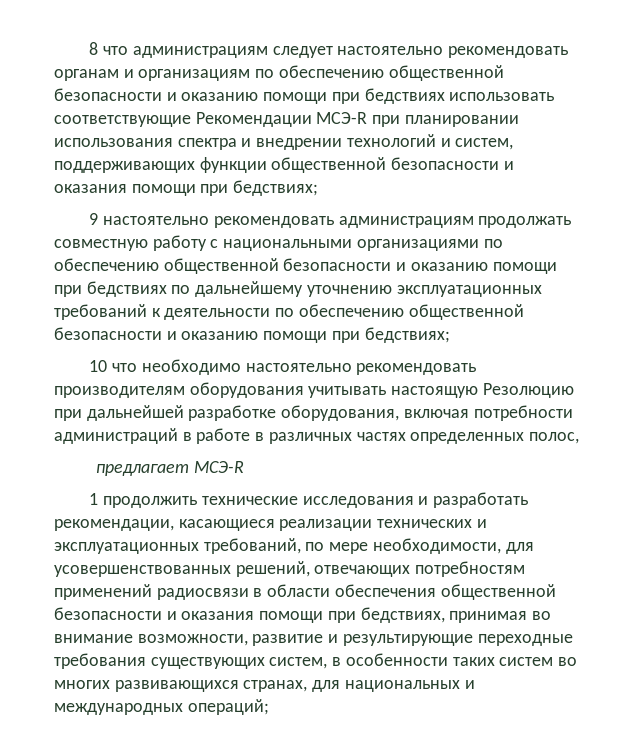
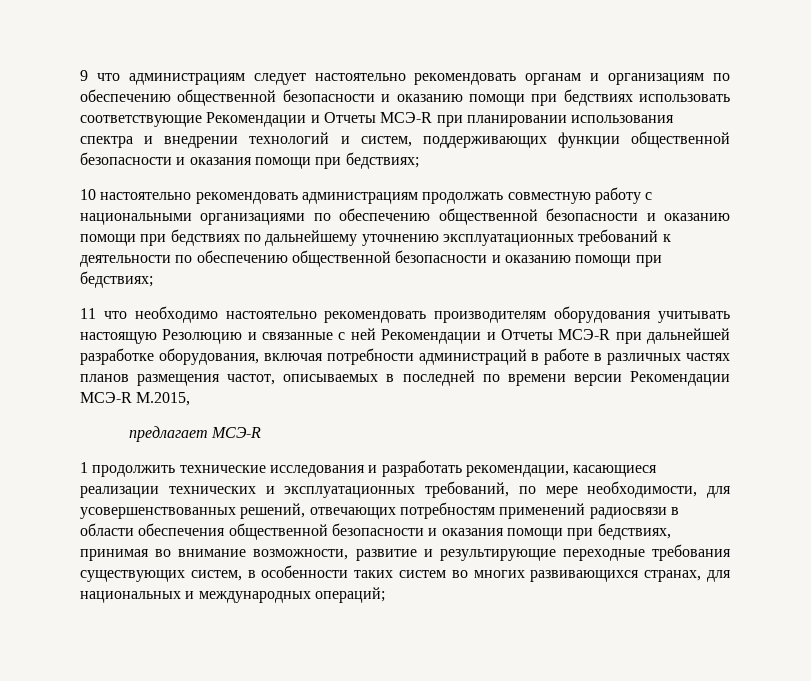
- 8 что администрациям следует настоятельно рекомендовать органам и организациям по обеспечению общественной безопасности и оказанию помощи при бедствиях использовать соответствующие Рекомендации МСЭ-R при планировании использования спектра и внедрении технологий и систем, поддерживающих функции общественной безопасности и оказания помощи при бедствиях;
+ 9 что администрациям следует настоятельно рекомендовать органам и организациям по обеспечению общественной безопасности и оказанию помощи при бедствиях использовать соответствующие Рекомендации и Отчеты МСЭ-R при планировании использования спектра и внедрении технологий и систем, поддерживающих функции общественной безопасности и оказания помощи при бедствиях;
- 9 настоятельно рекомендовать администрациям продолжать совместную работу с национальными организациями по обеспечению общественной безопасности и оказанию помощи при бедствиях по дальнейшему уточнению эксплуатационных требований к деятельности по обеспечению общественной безопасности и оказанию помощи при бедствиях;
+ 10 настоятельно рекомендовать администрациям продолжать совместную работу с национальными организациями по обеспечению общественной безопасности и оказанию помощи при бедствиях по дальнейшему уточнению эксплуатационных требований к деятельности по обеспечению общественной безопасности и оказанию помощи при бедствиях;
- 10 что необходимо настоятельно рекомендовать производителям оборудования учитывать настоящую Резолюцию при дальнейшей разработке оборудования, включая потребности администраций в работе в различных частях определенных полос,
+ 11 что необходимо настоятельно рекомендовать производителям оборудования учитывать настоящую Резолюцию и связанные с ней Рекомендации и Отчеты МСЭ-R при дальнейшей разработке оборудования, включая потребности администраций в работе в различных частях планов размещения частот, описываемых в последней по времени версии Рекомендации МСЭ-R M.2015,

